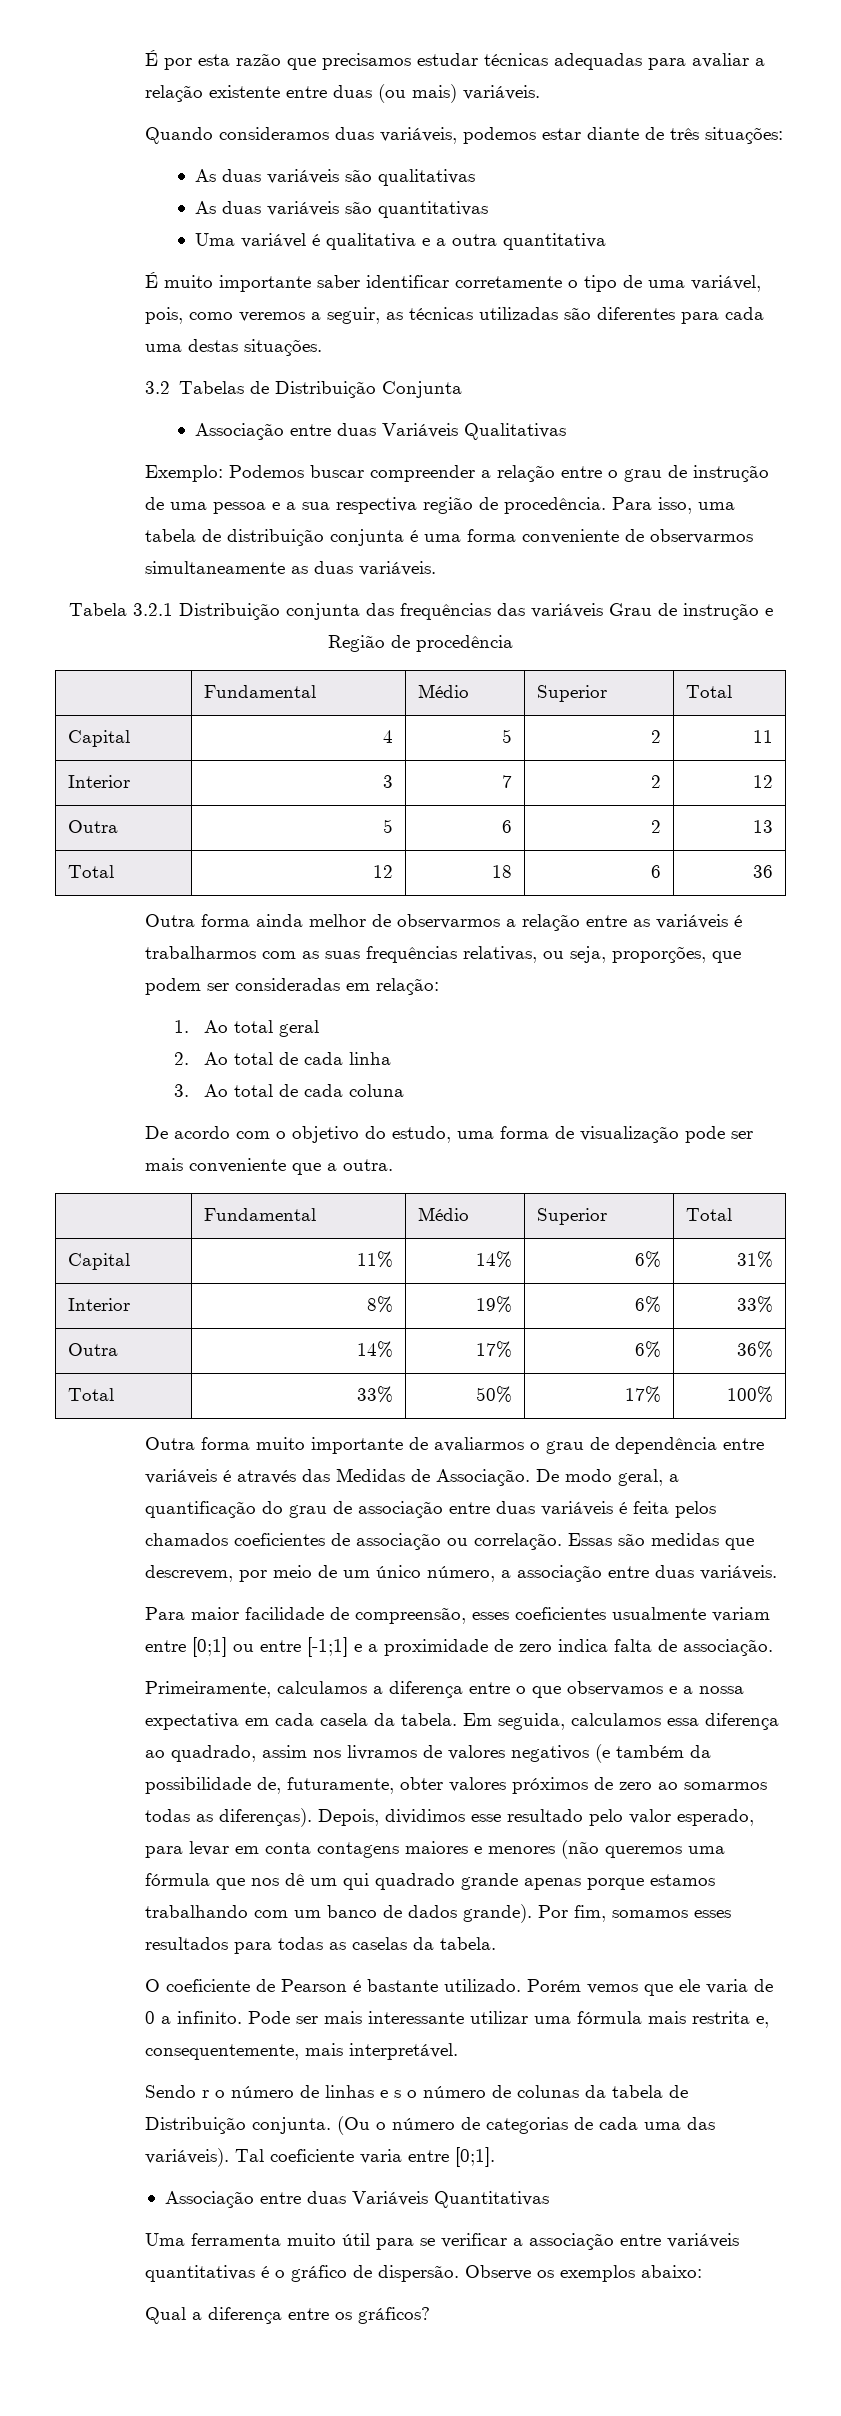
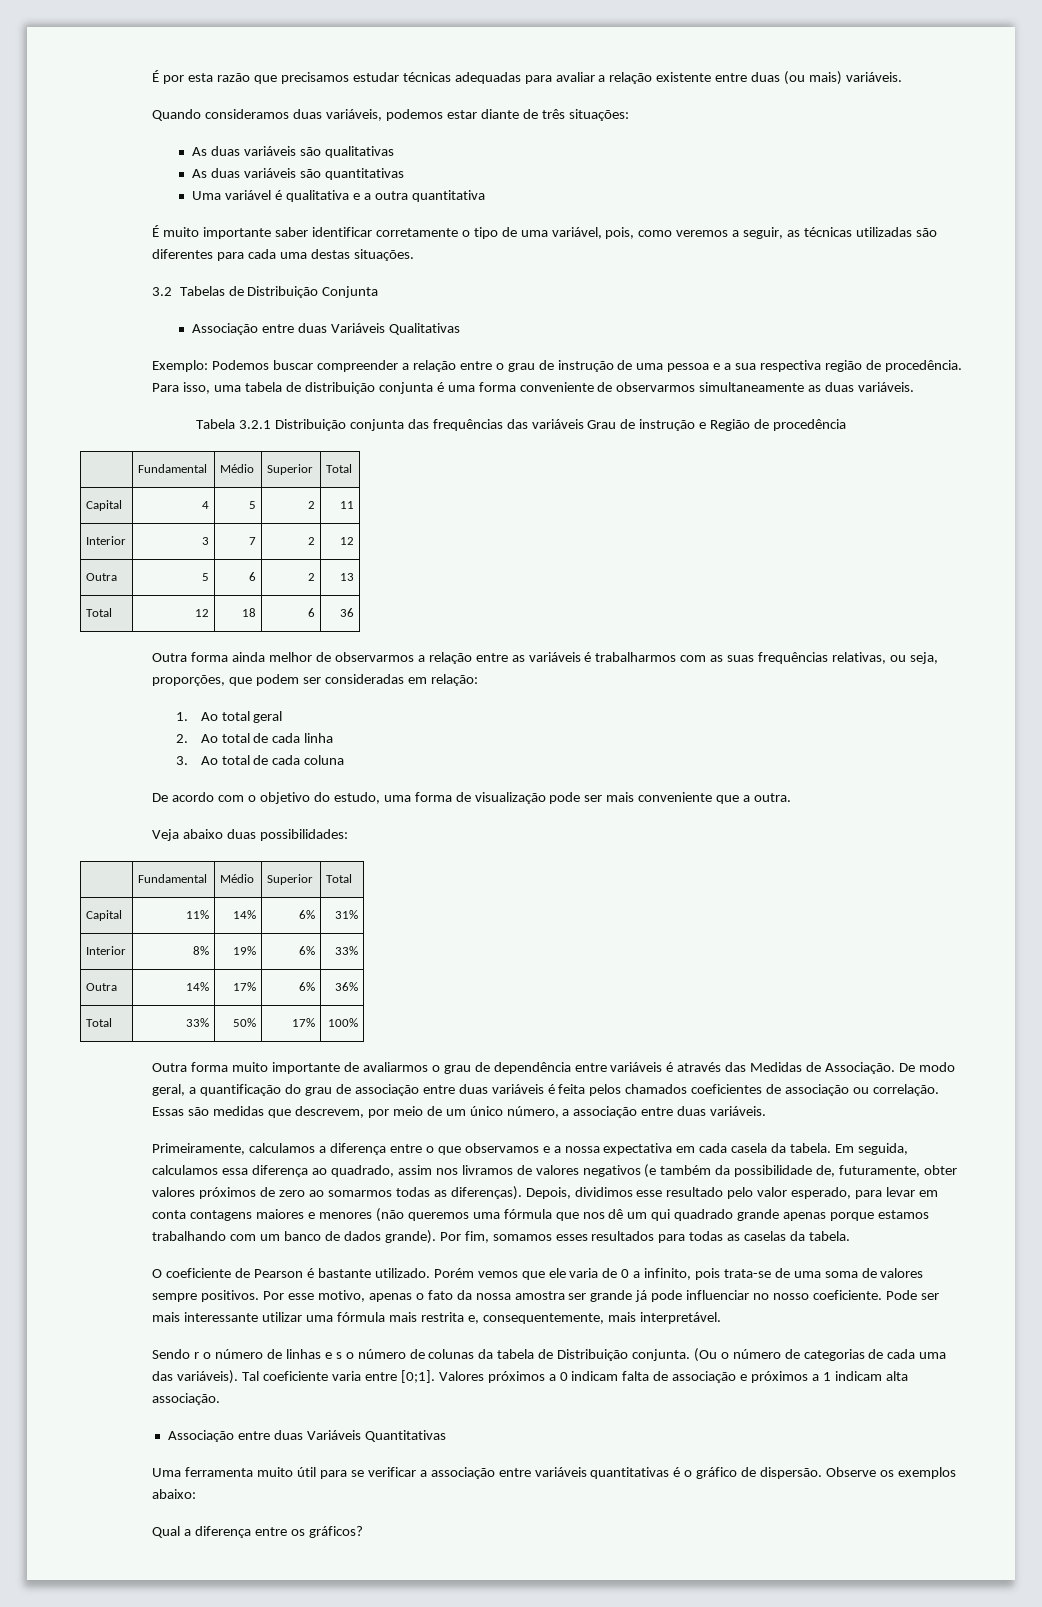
+ Veja abaixo duas possibilidades:
- Para maior facilidade de compreensão, esses coeficientes usualmente variam entre [0;1] ou entre [-1;1] e a proximidade de zero indica falta de associação.
- Porém vemos que ele varia de 0 a infinito.
+ Porém vemos que ele varia de 0 a infinito, pois trata-se de uma soma de valores sempre positivos. Por esse motivo, apenas o fato da nossa amostra ser grande já pode influenciar no nosso coeficiente.
+ Valores próximos a 0 indicam falta de associação e próximos a 1 indicam alta associação.

